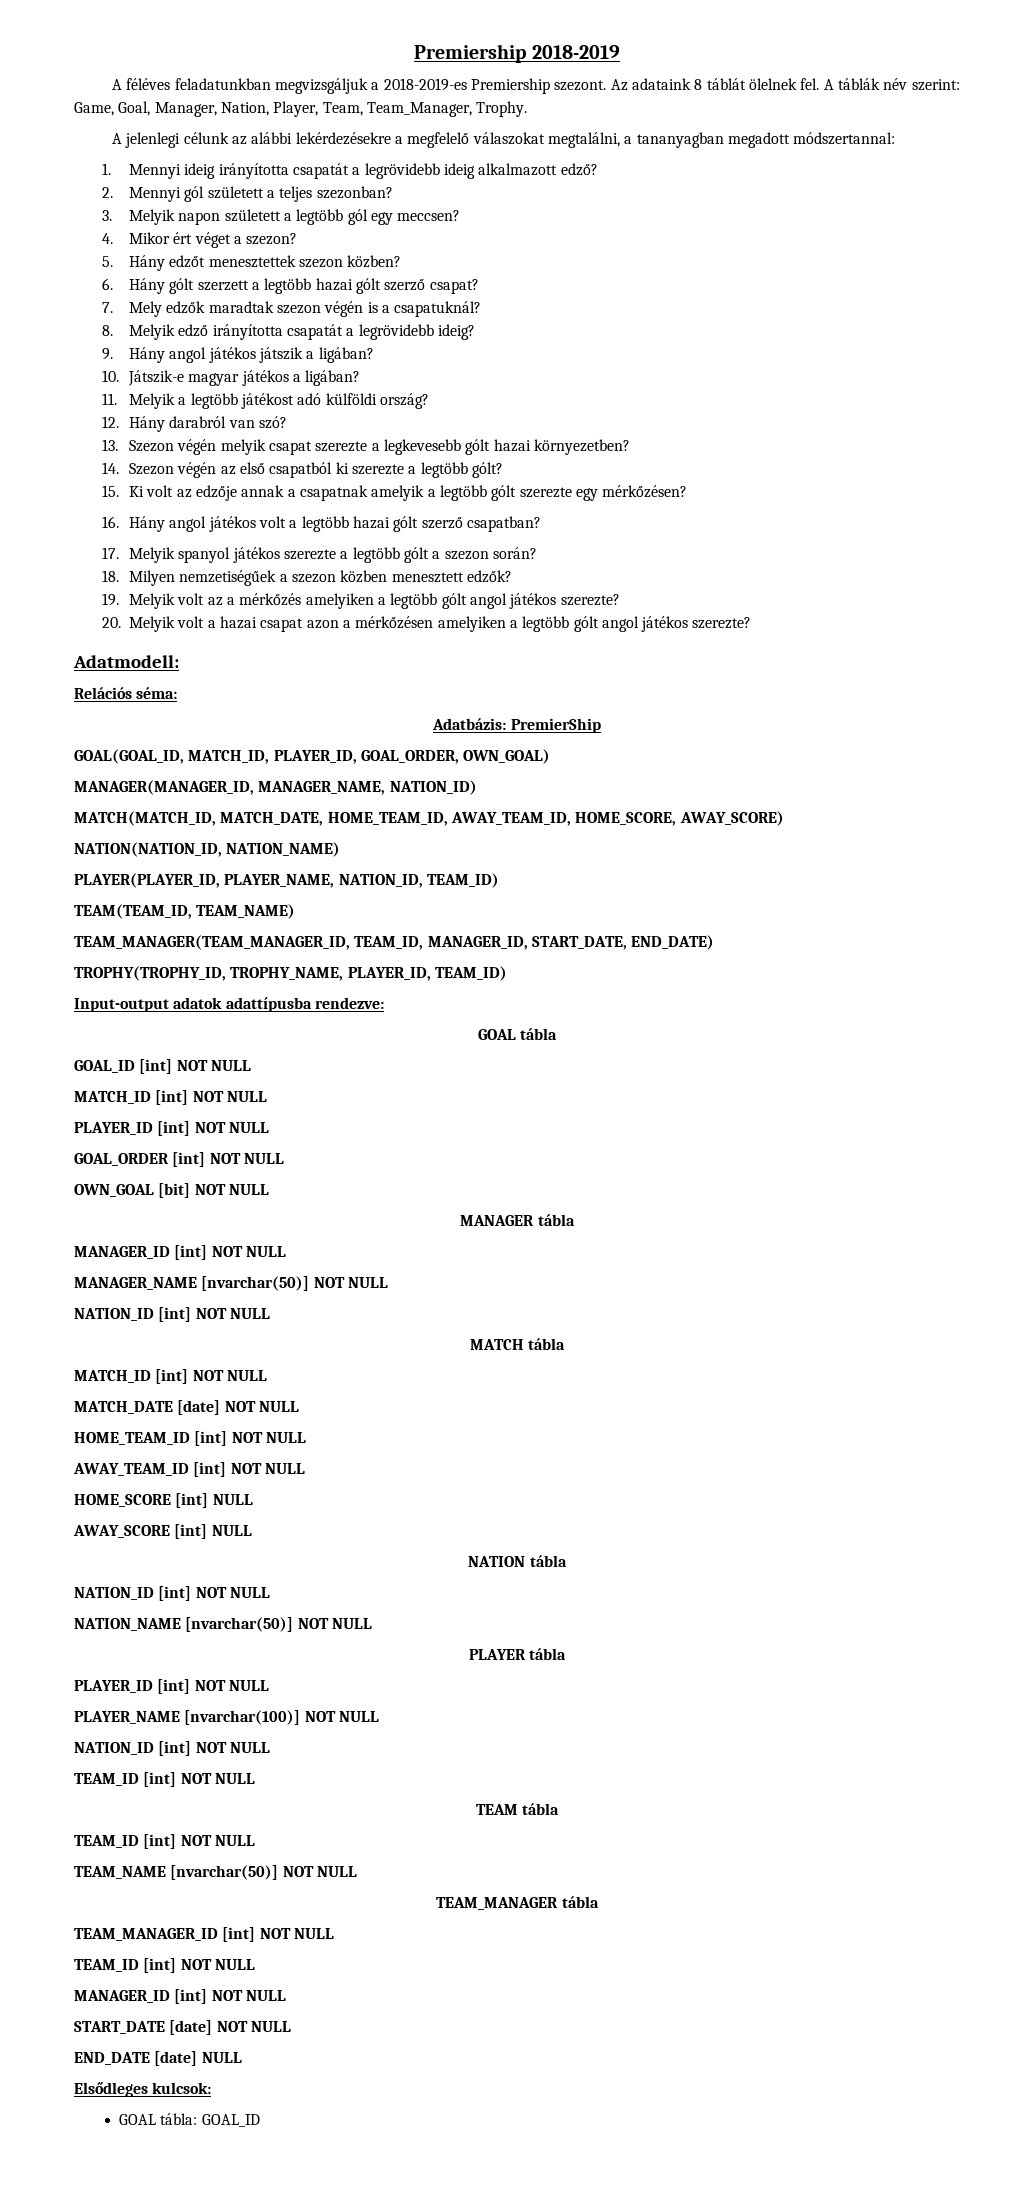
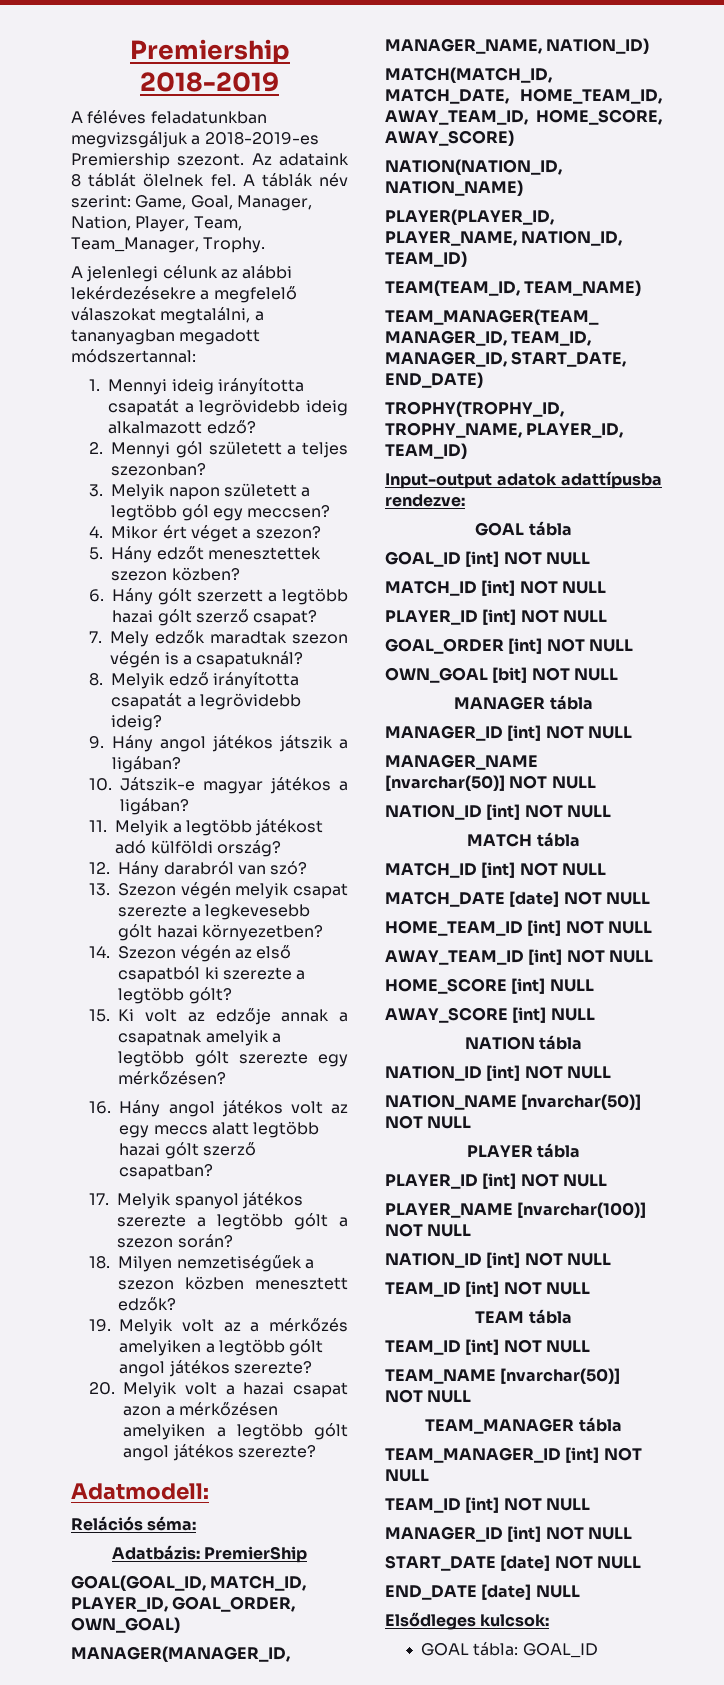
- 16. Hány angol játékos volt a legtöbb hazai gólt szerző csapatban?
+ 16. Hány angol játékos volt az egy meccs alatt legtöbb hazai gólt szerző csapatban?

